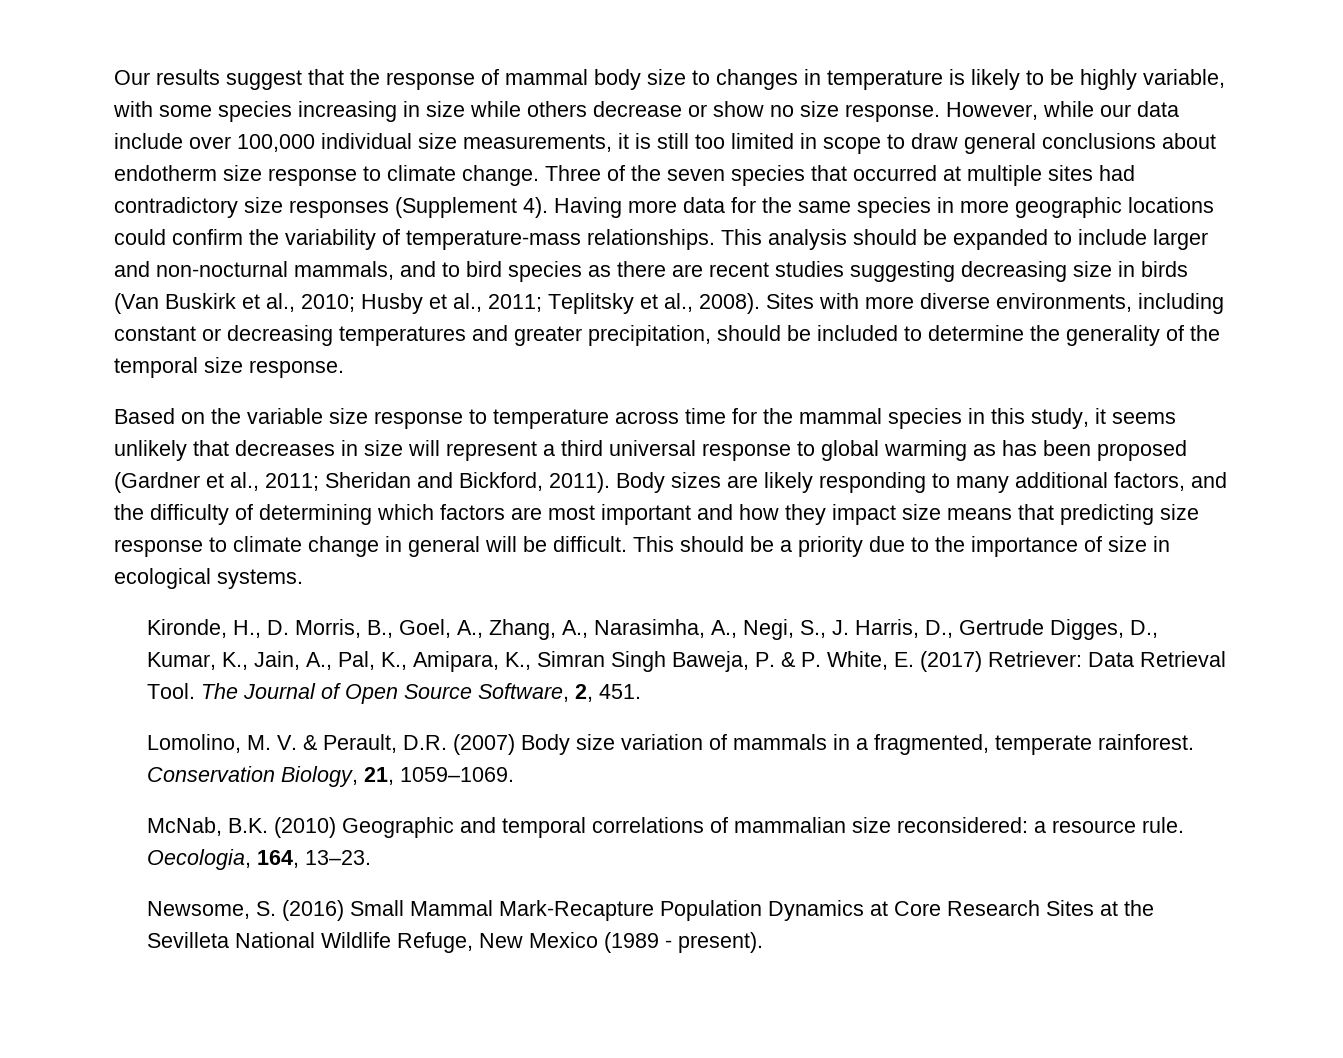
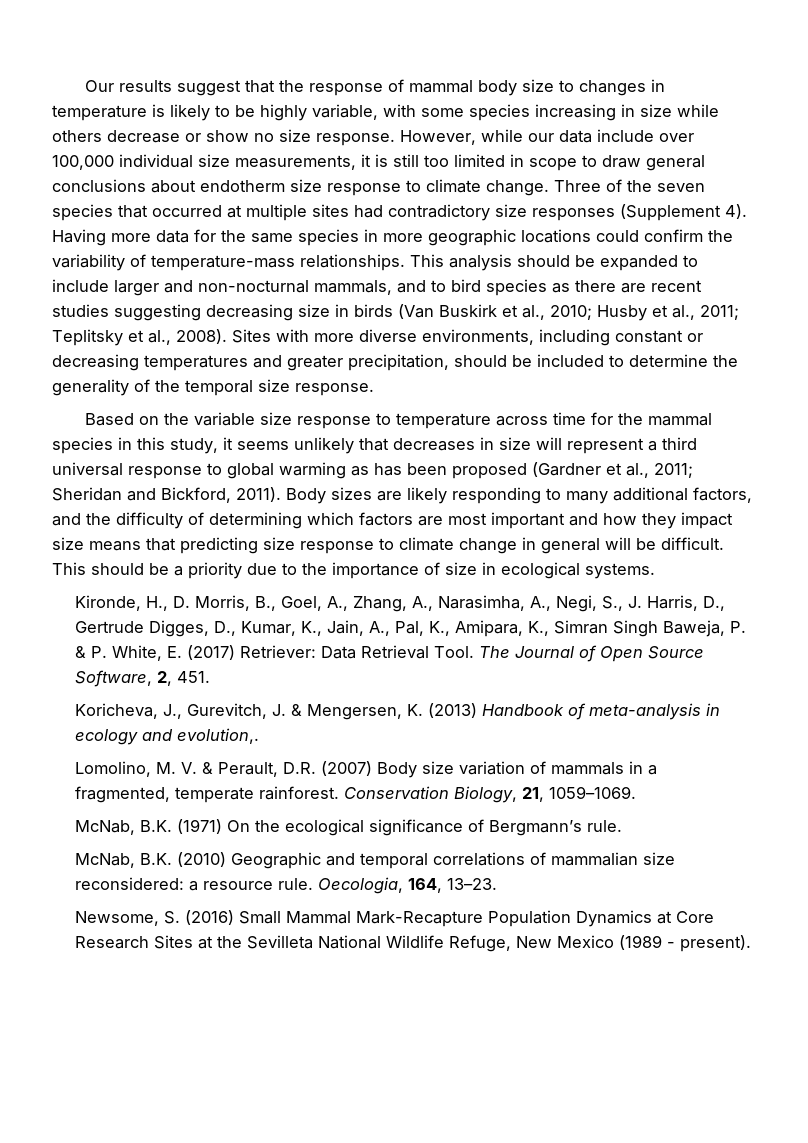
+ Koricheva, J., Gurevitch, J. & Mengersen, K. (2013) Handbook of meta-analysis in ecology and evolution,.
+ McNab, B.K. (1971) On the ecological significance of Bergmann’s rule.

